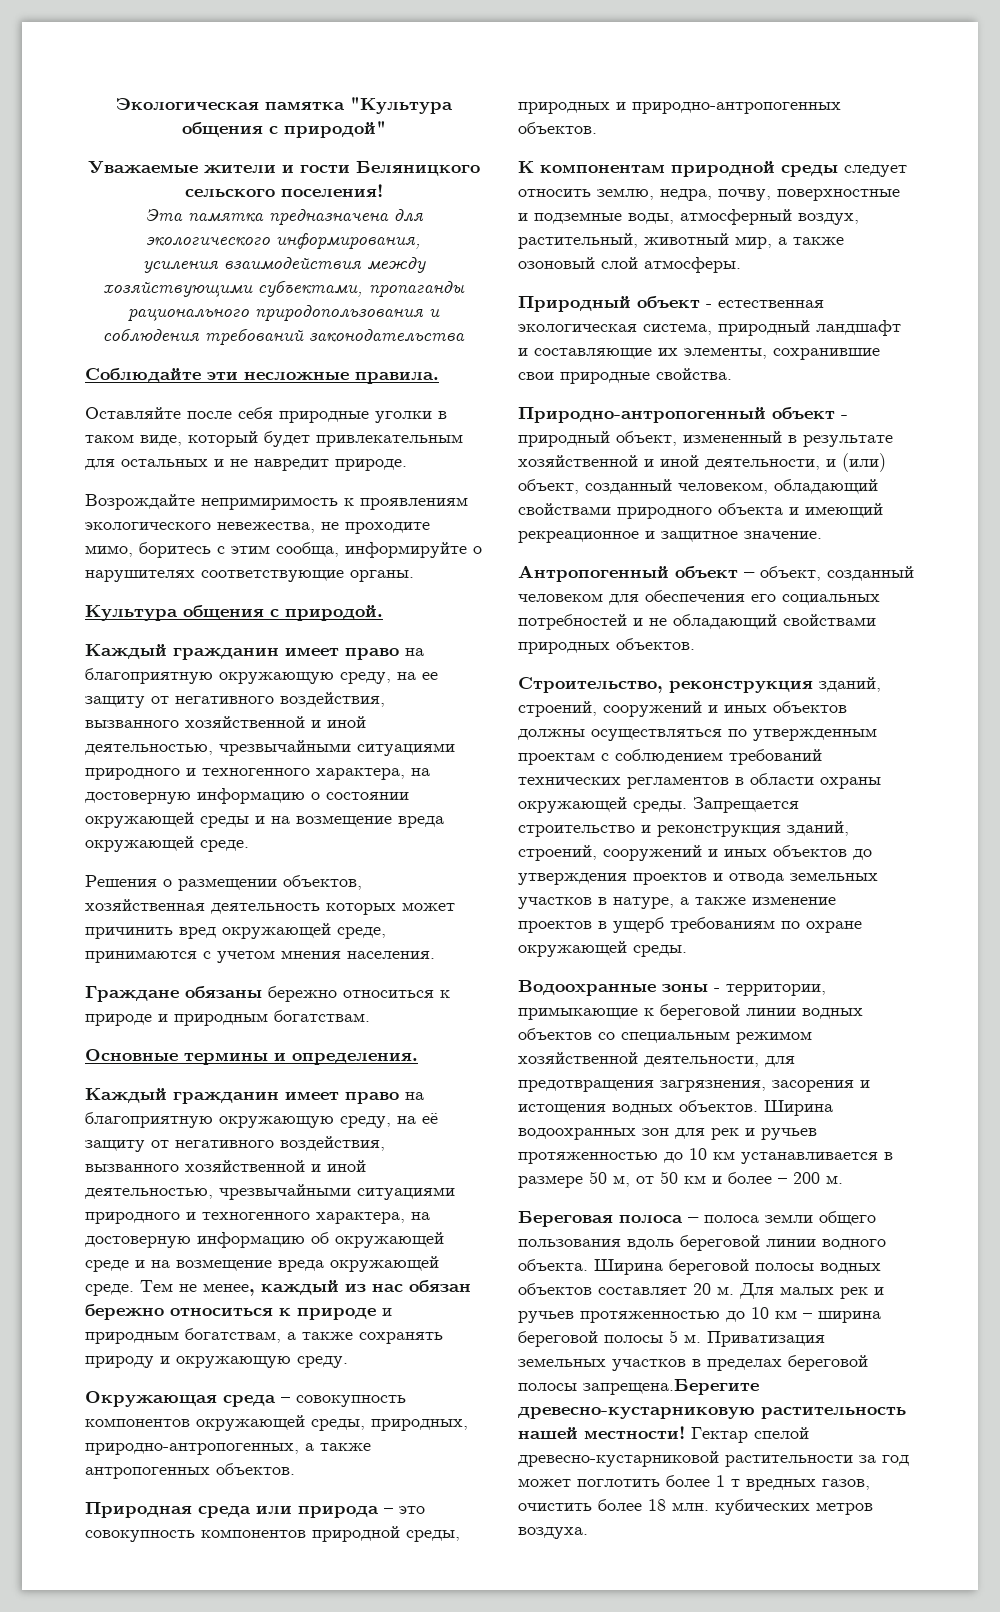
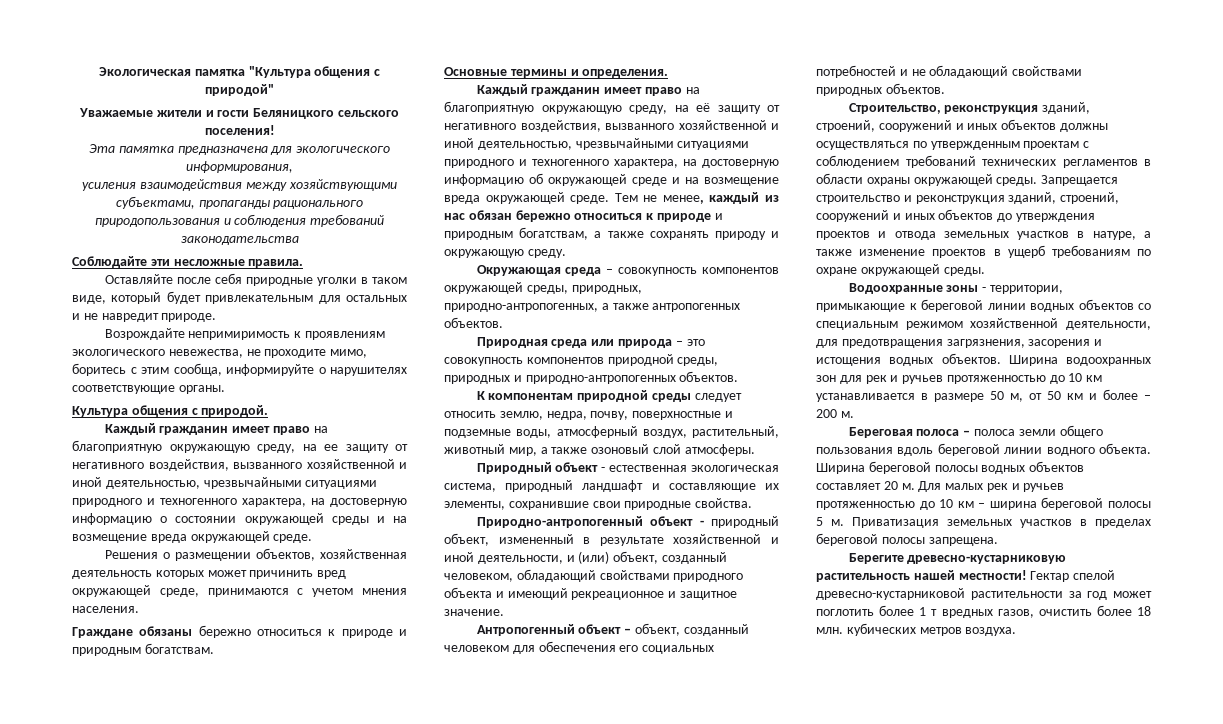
- Приватизация земельных участков в пределах береговой полосы запрещена.Берегите древесно-кустарниковую растительность нашей местности!
+ Приватизация земельных участков в пределах береговой полосы запрещена.
+ Берегите древесно-кустарниковую растительность нашей местности!

